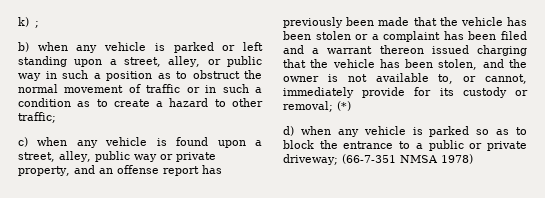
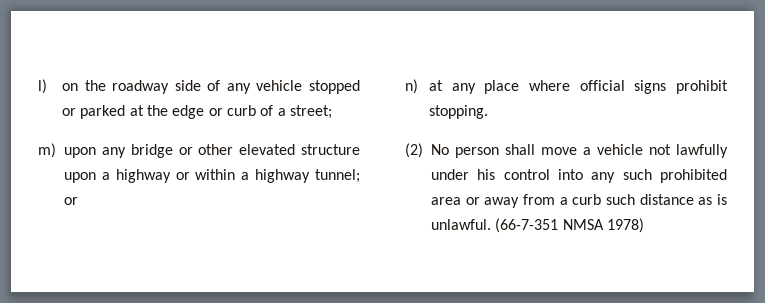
- k) ;
- b) when any vehicle is parked or left standing upon a street, alley, or public way in such a position as to obstruct the normal movement of traffic or in such a condition as to create a hazard to other traffic;
- c) when any vehicle is found upon a street, alley, public way or private property, and an offense report has previously been made that the vehicle has been stolen or a complaint has been filed and a warrant thereon issued charging that the vehicle has been stolen, and the owner is not available to, or cannot, immediately provide for its custody or removal; (*)
- d) when any vehicle is parked so as to block the entrance to a public or private driveway; (66-7-351 NMSA 1978)
+ l) on the roadway side of any vehicle stopped or parked at the edge or curb of a street;
+ m) upon any bridge or other elevated structure upon a highway or within a highway tunnel; or
+ n) at any place where official signs prohibit stopping.
+ (2) No person shall move a vehicle not lawfully under his control into any such prohibited area or away from a curb such distance as is unlawful. (66-7-351 NMSA 1978)

